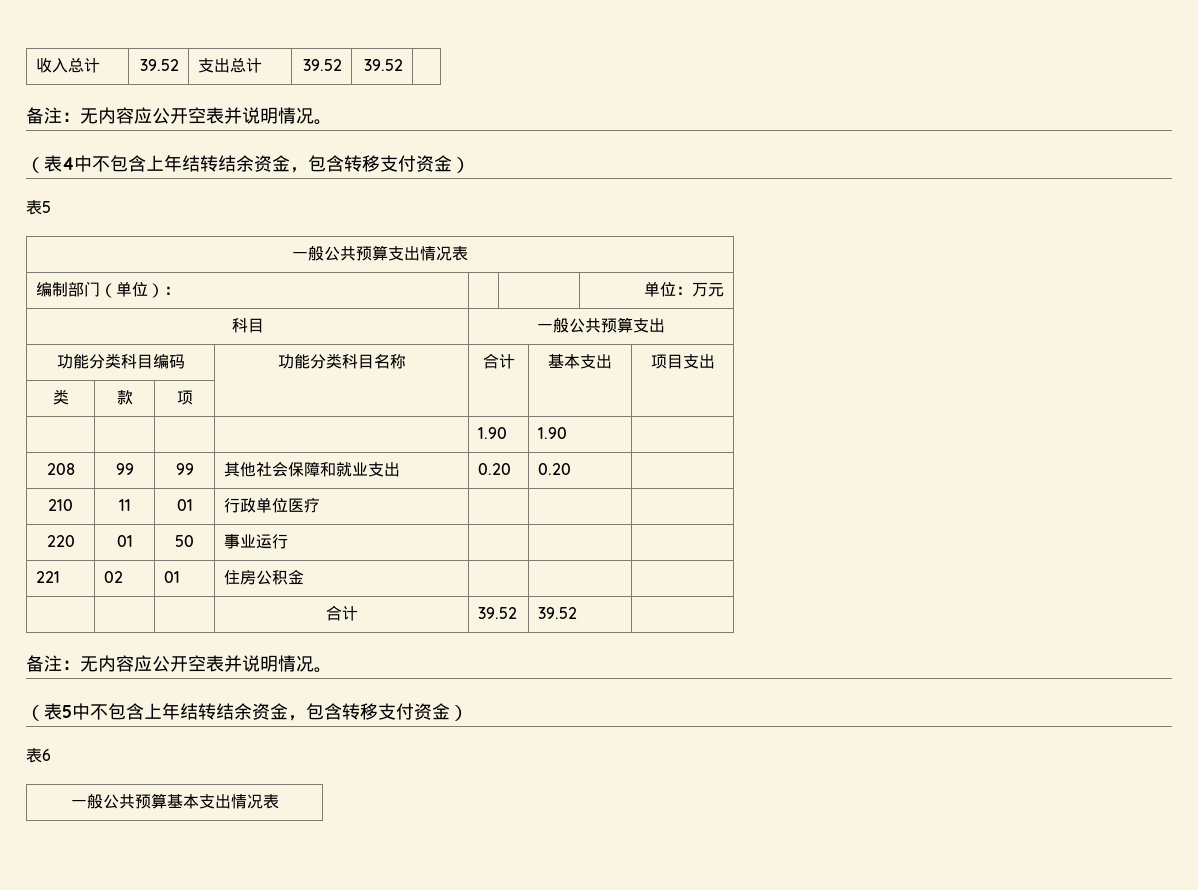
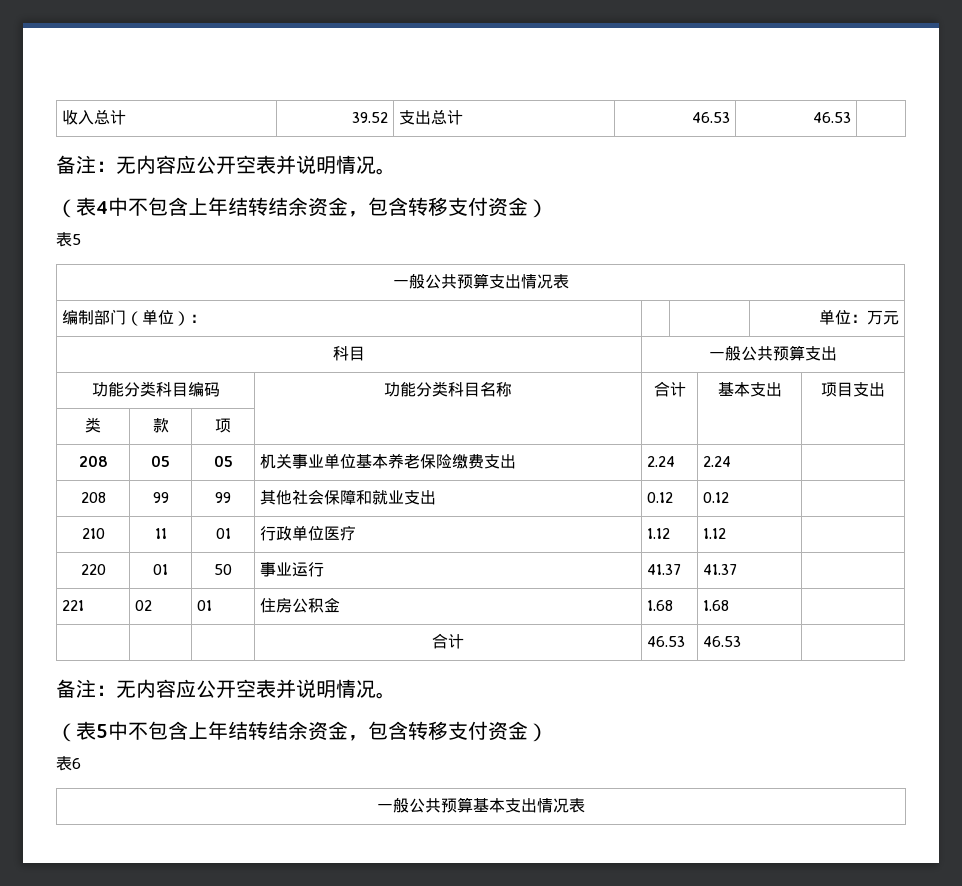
- 收入总计 | 39.52 | 支出总计 | 39.52 | 39.52 |
+ 收入总计 | 39.52 | 支出总计 | 46.53 | 46.53 |
- | | | | 1.90 | 1.90 |
+ 208 | 05 | 05 | 机关事业单位基本养老保险缴费支出 | 2.24 | 2.24 |
- 208 | 99 | 99 | 其他社会保障和就业支出 | 0.20 | 0.20 |
+ 208 | 99 | 99 | 其他社会保障和就业支出 | 0.12 | 0.12 |
- 210 | 11 | 01 | 行政单位医疗 | | |
+ 210 | 11 | 01 | 行政单位医疗 | 1.12 | 1.12 |
- 220 | 01 | 50 | 事业运行 | | |
+ 220 | 01 | 50 | 事业运行 | 41.37 | 41.37 |
- 221 | 02 | 01 | 住房公积金 | | |
- | | | 合计 | 39.52 | 39.52 |
+ 221 | 02 | 01 | 住房公积金 | 1.68 | 1.68 |
+ | | | 合计 | 46.53 | 46.53 |

